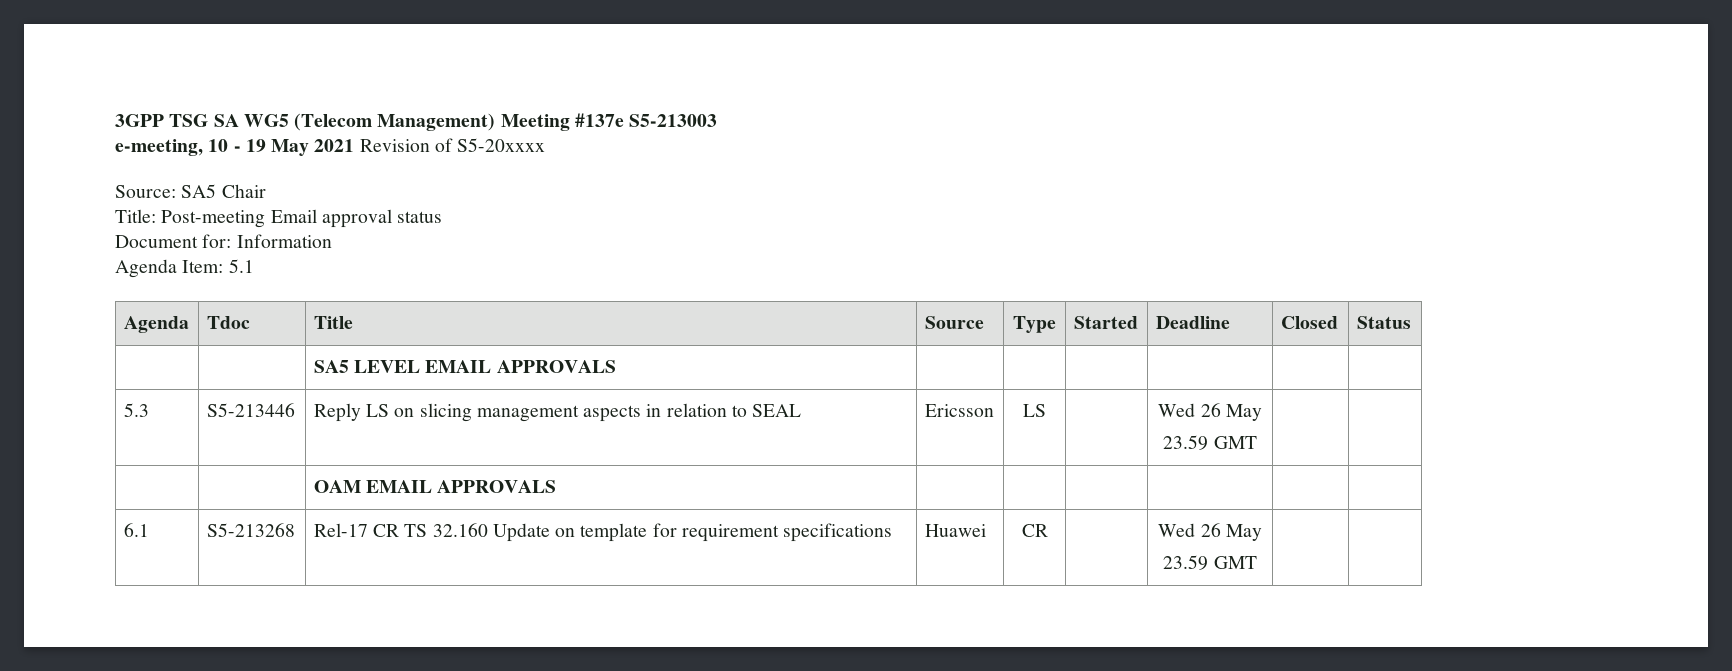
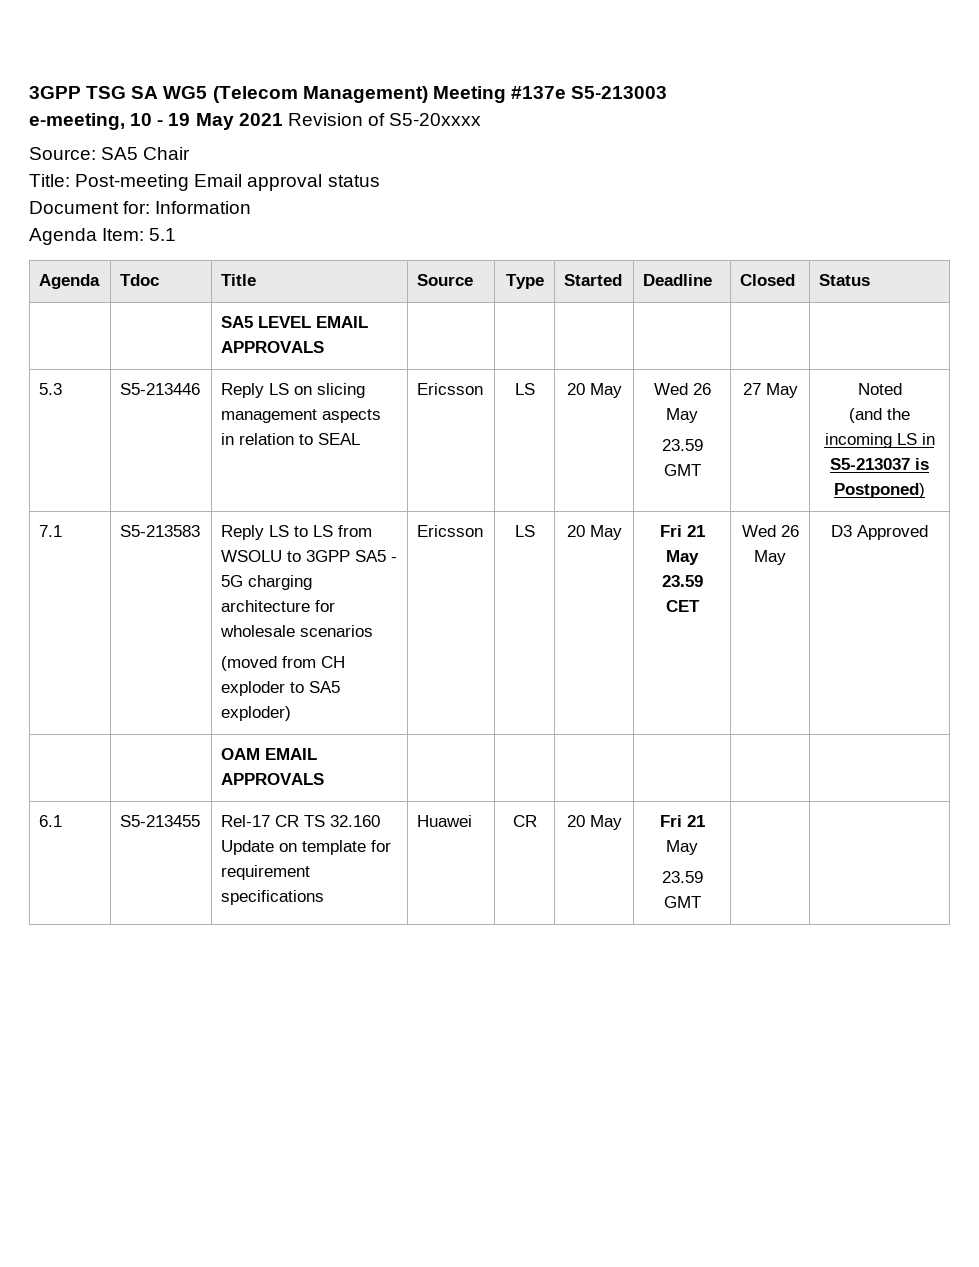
- 5.3 | S5-213446 | Reply LS on slicing management aspects in relation to SEAL | Ericsson | LS | | Wed 26 May
- 23.59 GMT | |
+ 5.3 | S5-213446 | Reply LS on slicing management aspects in relation to SEAL | Ericsson | LS | 20 May | Wed 26 May
+ 23.59 GMT | 27 May | Noted
+ (and the incoming LS in S5-213037 is Postponed)
+ 7.1 | S5-213583 | Reply LS to LS from WSOLU to 3GPP SA5 - 5G charging architecture for wholesale scenarios
+ (moved from CH exploder to SA5 exploder) | Ericsson | LS | 20 May | Fri 21 May 23.59 CET | Wed 26 May | D3 Approved
- 6.1 | S5-213268 | Rel-17 CR TS 32.160 Update on template for requirement specifications | Huawei | CR | | Wed 26 May
+ 6.1 | S5-213455 | Rel-17 CR TS 32.160 Update on template for requirement specifications | Huawei | CR | 20 May | Fri 21 May

